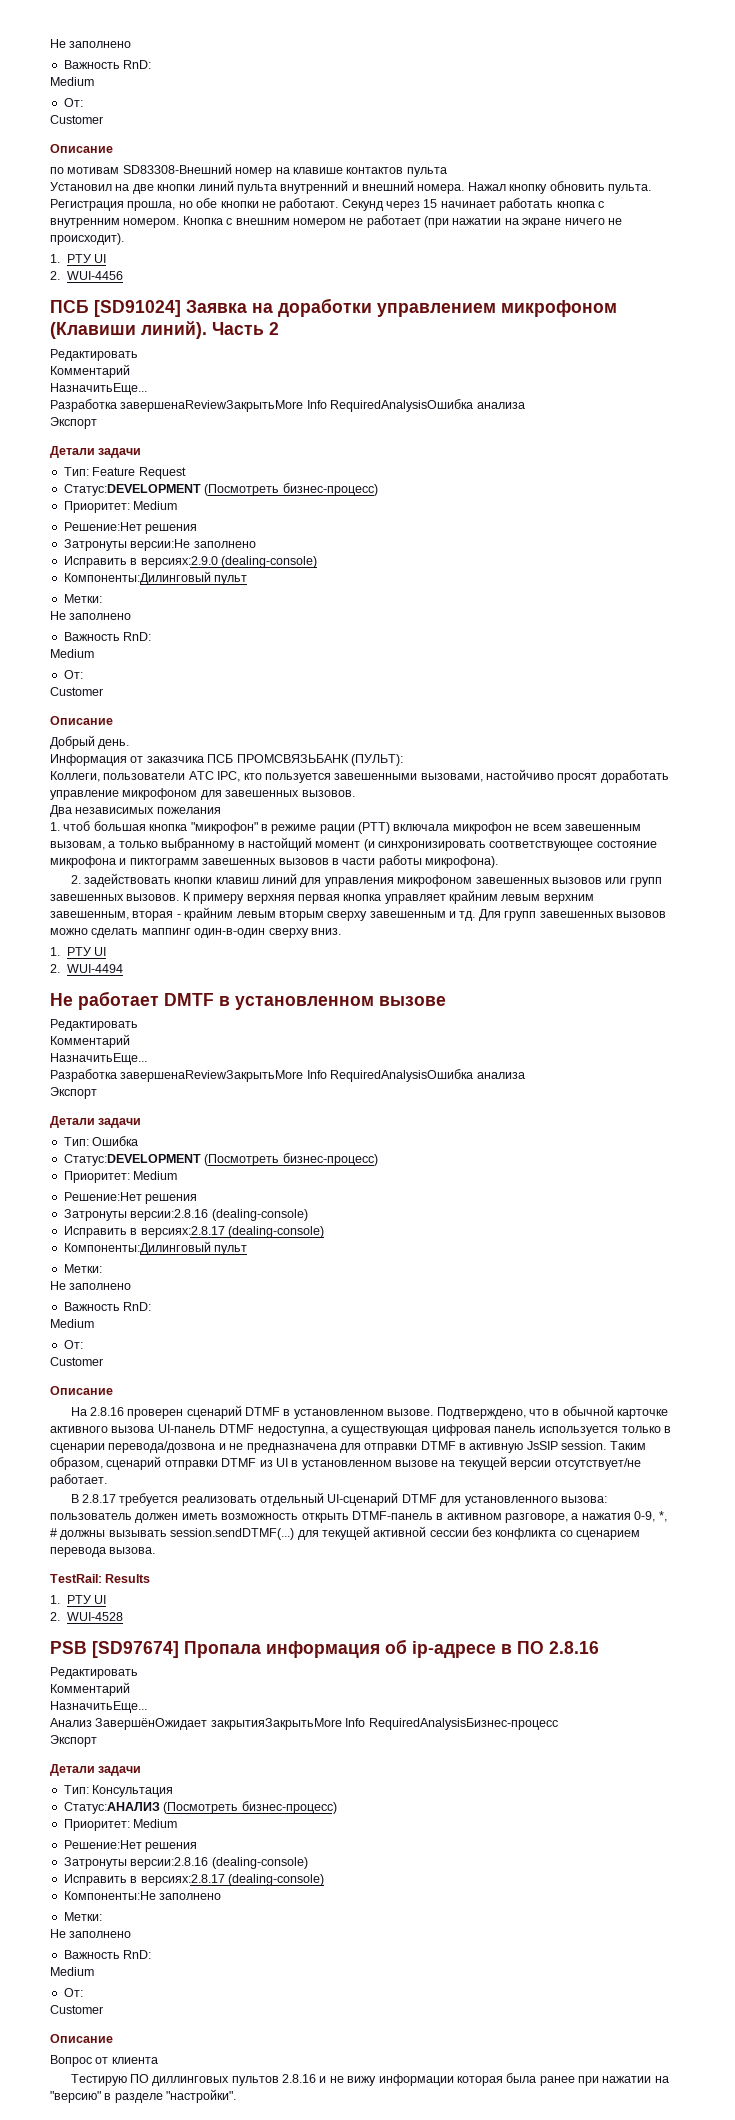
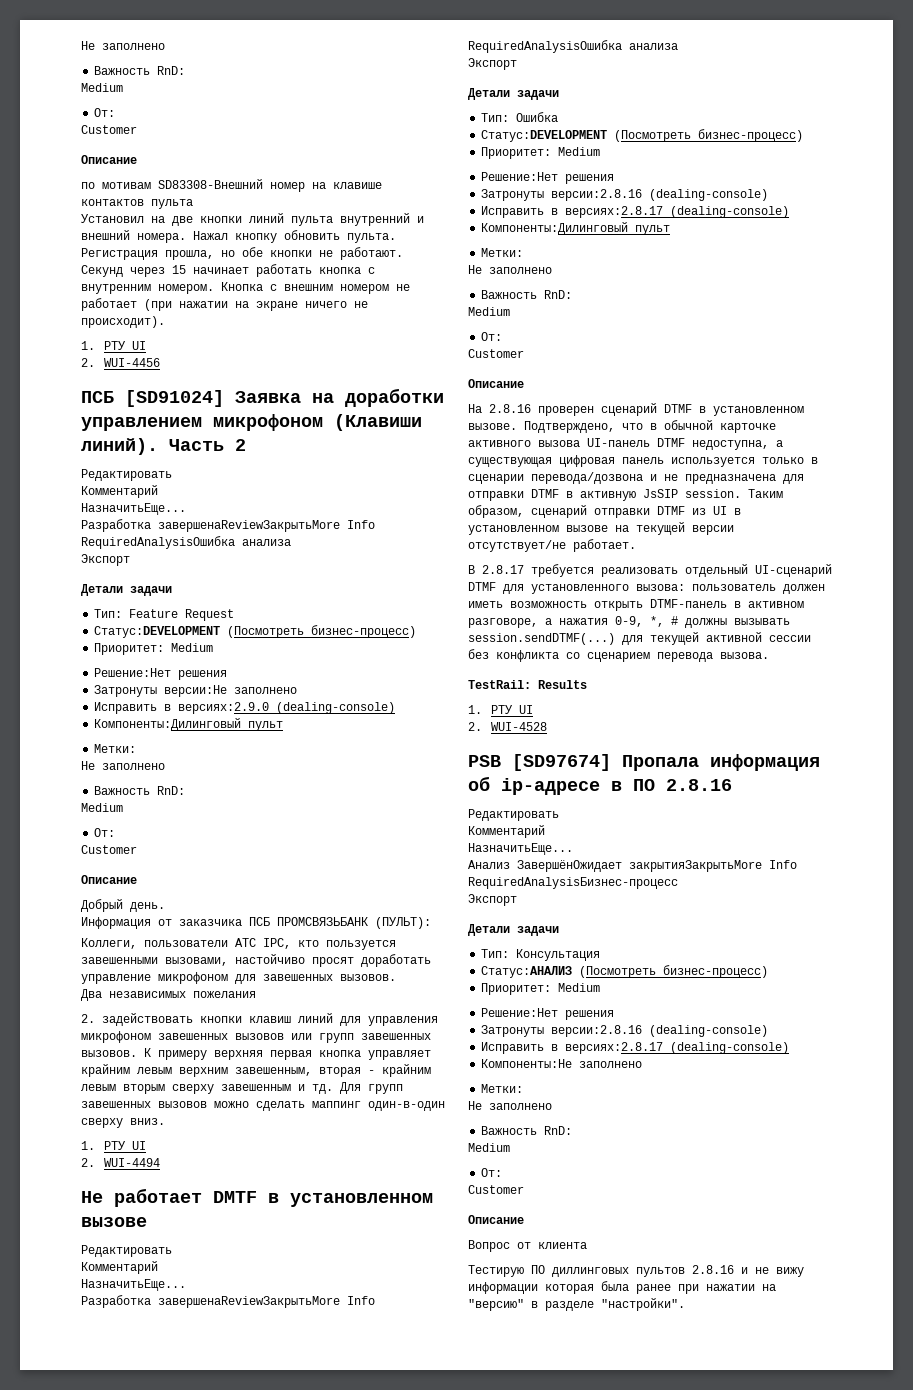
- 1. чтоб большая кнопка "микрофон" в режиме рации (РТТ) включала микрофон не всем завешенным вызовам, а только выбранному в настойщий момент (и синхронизировать соответствующее состояние микрофона и пиктограмм завешенных вызовов в части работы микрофона).

